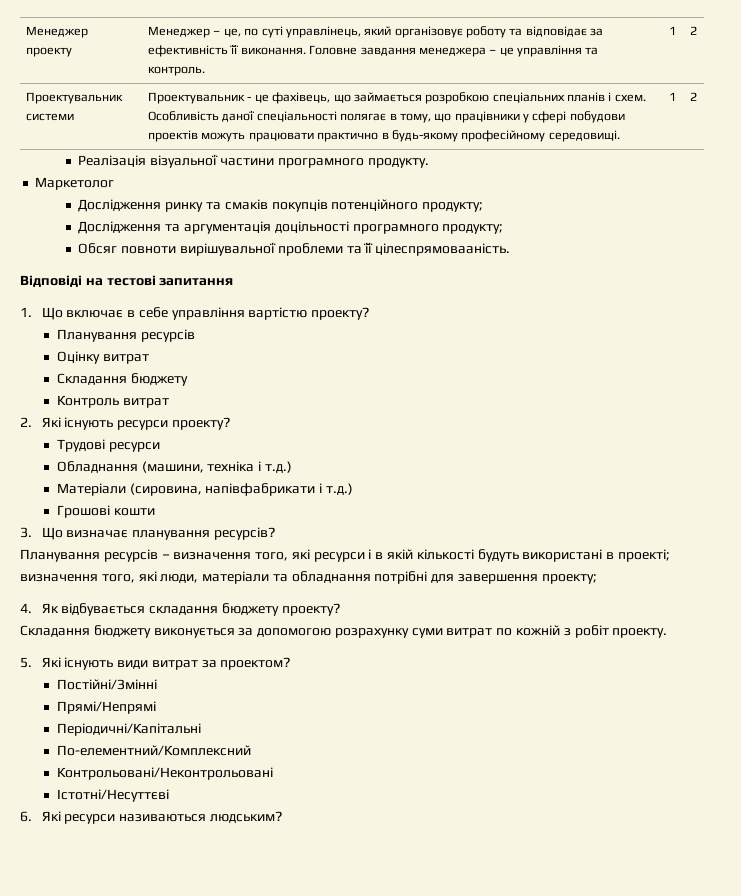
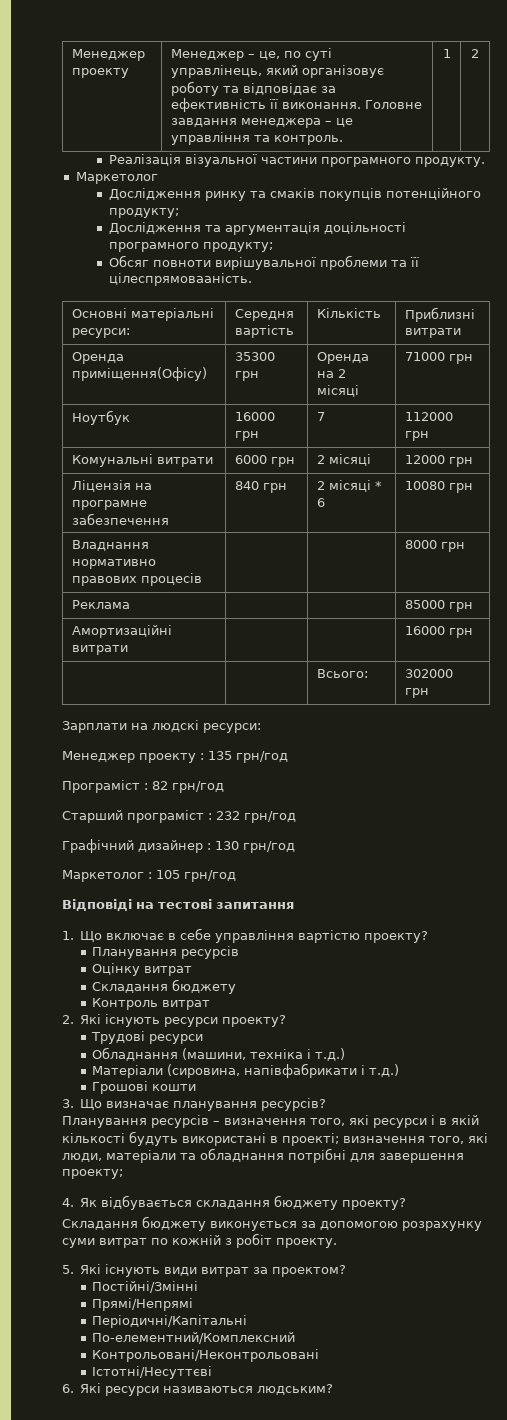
- Проектувальник системи | Проектувальник - це фахівець, що займається розробкою спеціальних планів і схем. Особливість даної спеціальності полягає в тому, що працівники у сфері побудови проектів можуть працювати практично в будь-якому професійному середовищі. | 1 | 2
+ Основні матеріальні ресурси: | Середня вартість | Кількість | Приблизні витрати
+ Оренда приміщення(Офісу) | 35300 грн | Оренда на 2 місяці | 71000 грн
+ Ноутбук | 16000 грн | 7 | 112000 грн
+ Комунальні витрати | 6000 грн | 2 місяці | 12000 грн
+ Ліцензія на програмне забезпечення | 840 грн | 2 місяці * 6 | 10080 грн
+ Владнання нормативно правових процесів | | | 8000 грн
+ Реклама | | | 85000 грн
+ Амортизаційні витрати | | | 16000 грн
+ | | Всього: | 302000 грн
+ Зарплати на людскі ресурси:
+ Менеджер проекту : 135 грн/год
+ Програміст : 82 грн/год
+ Старший програміст : 232 грн/год
+ Графічний дизайнер : 130 грн/год
+ Маркетолог : 105 грн/год

